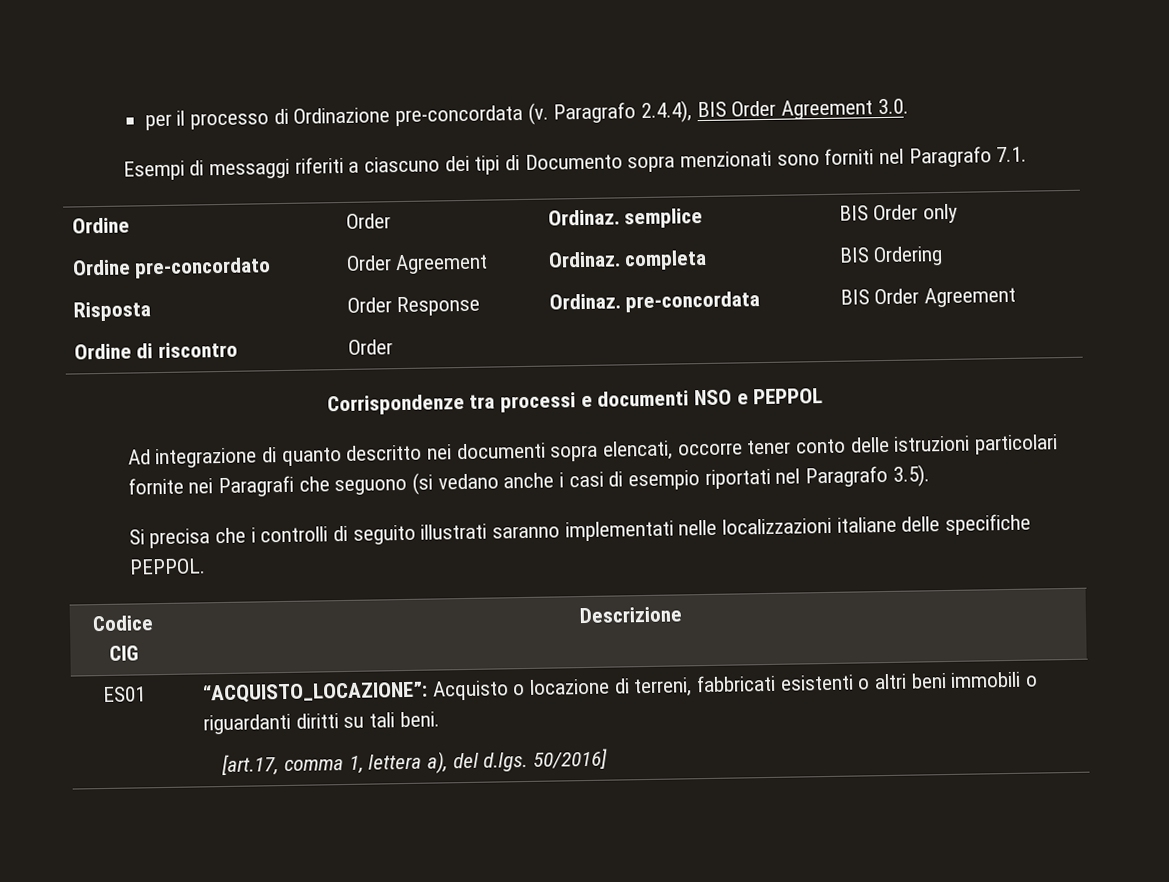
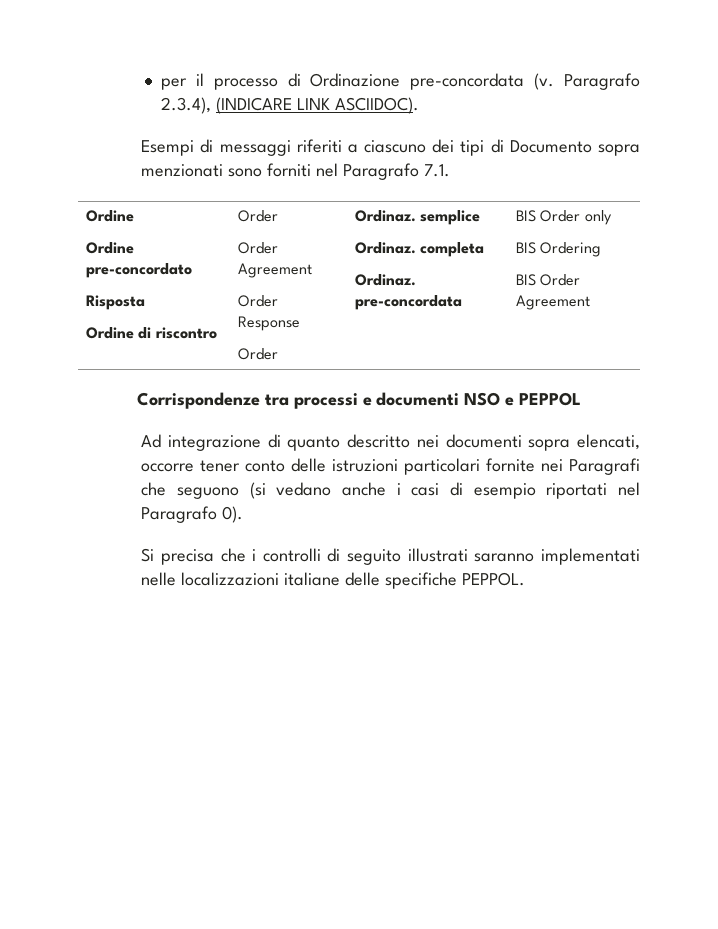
- Paragrafo 2.4.4), BIS Order Agreement 3.0.
+ Paragrafo 2.3.4), (INDICARE LINK ASCIIDOC).
- Ad integrazione di quanto descritto nei documenti sopra elencati, occorre tener conto delle istruzioni particolari fornite nei Paragrafi che seguono (si vedano anche i casi di esempio riportati nel Paragrafo 3.5).
+ Ad integrazione di quanto descritto nei documenti sopra elencati, occorre tener conto delle istruzioni particolari fornite nei Paragrafi che seguono (si vedano anche i casi di esempio riportati nel Paragrafo 0).
- Codice CIG | Descrizione
- ES01 | “ACQUISTO_LOCAZIONE”: Acquisto o locazione di terreni, fabbricati esistenti o altri beni immobili o riguardanti diritti su tali beni.
- [art.17, comma 1, lettera a), del d.lgs. 50/2016]

